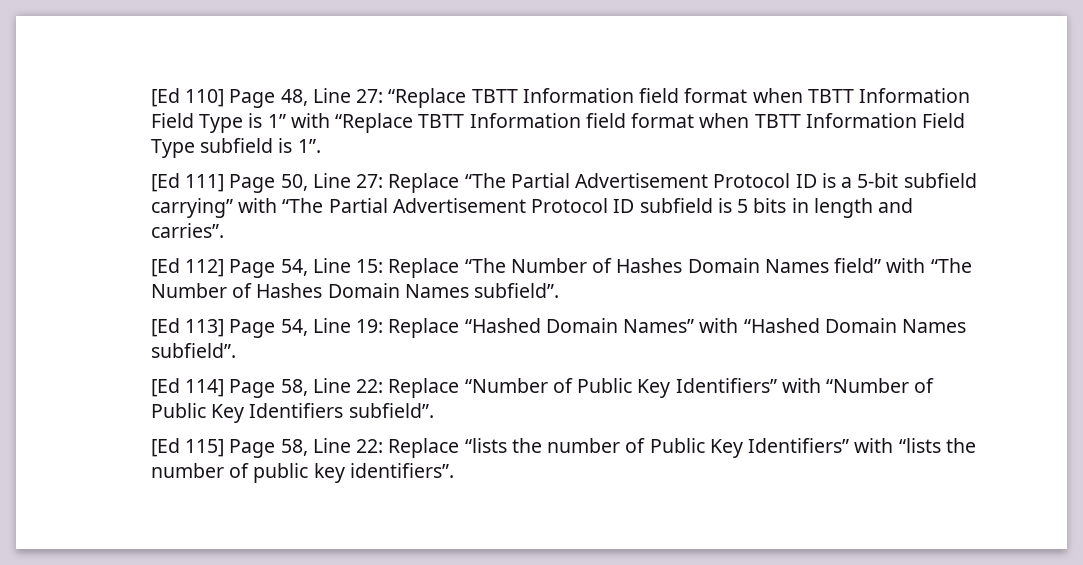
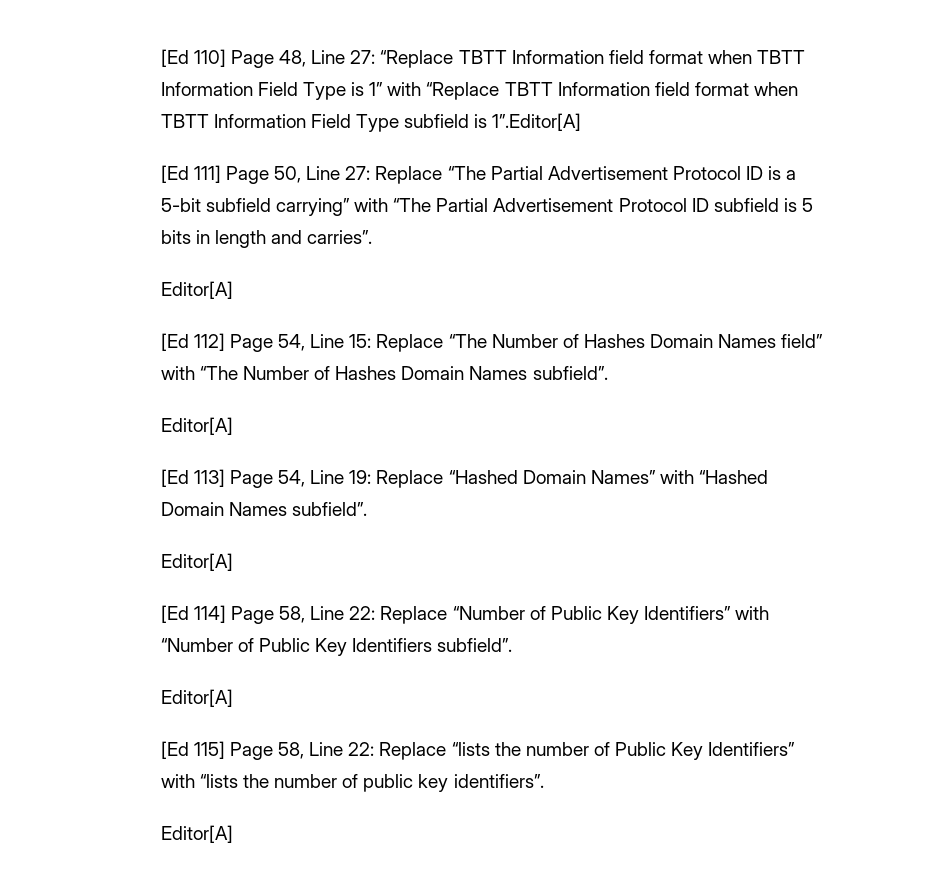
- [Ed 110] Page 48, Line 27: “Replace TBTT Information field format when TBTT Information Field Type is 1” with “Replace TBTT Information field format when TBTT Information Field Type subfield is 1”.
+ [Ed 110] Page 48, Line 27: “Replace TBTT Information field format when TBTT Information Field Type is 1” with “Replace TBTT Information field format when TBTT Information Field Type subfield is 1”.Editor[A]
  [Ed 111] Page 50, Line 27: Replace “The Partial Advertisement Protocol ID is a 5-bit subfield carrying” with “The Partial Advertisement Protocol ID subfield is 5 bits in length and carries”.
+ Editor[A]
  [Ed 112] Page 54, Line 15: Replace “The Number of Hashes Domain Names field” with “The Number of Hashes Domain Names subfield”.
+ Editor[A]
  [Ed 113] Page 54, Line 19: Replace “Hashed Domain Names” with “Hashed Domain Names subfield”.
+ Editor[A]
  [Ed 114] Page 58, Line 22: Replace “Number of Public Key Identifiers” with “Number of Public Key Identifiers subfield”.
+ Editor[A]
  [Ed 115] Page 58, Line 22: Replace “lists the number of Public Key Identifiers” with “lists the number of public key identifiers”.
+ Editor[A]

